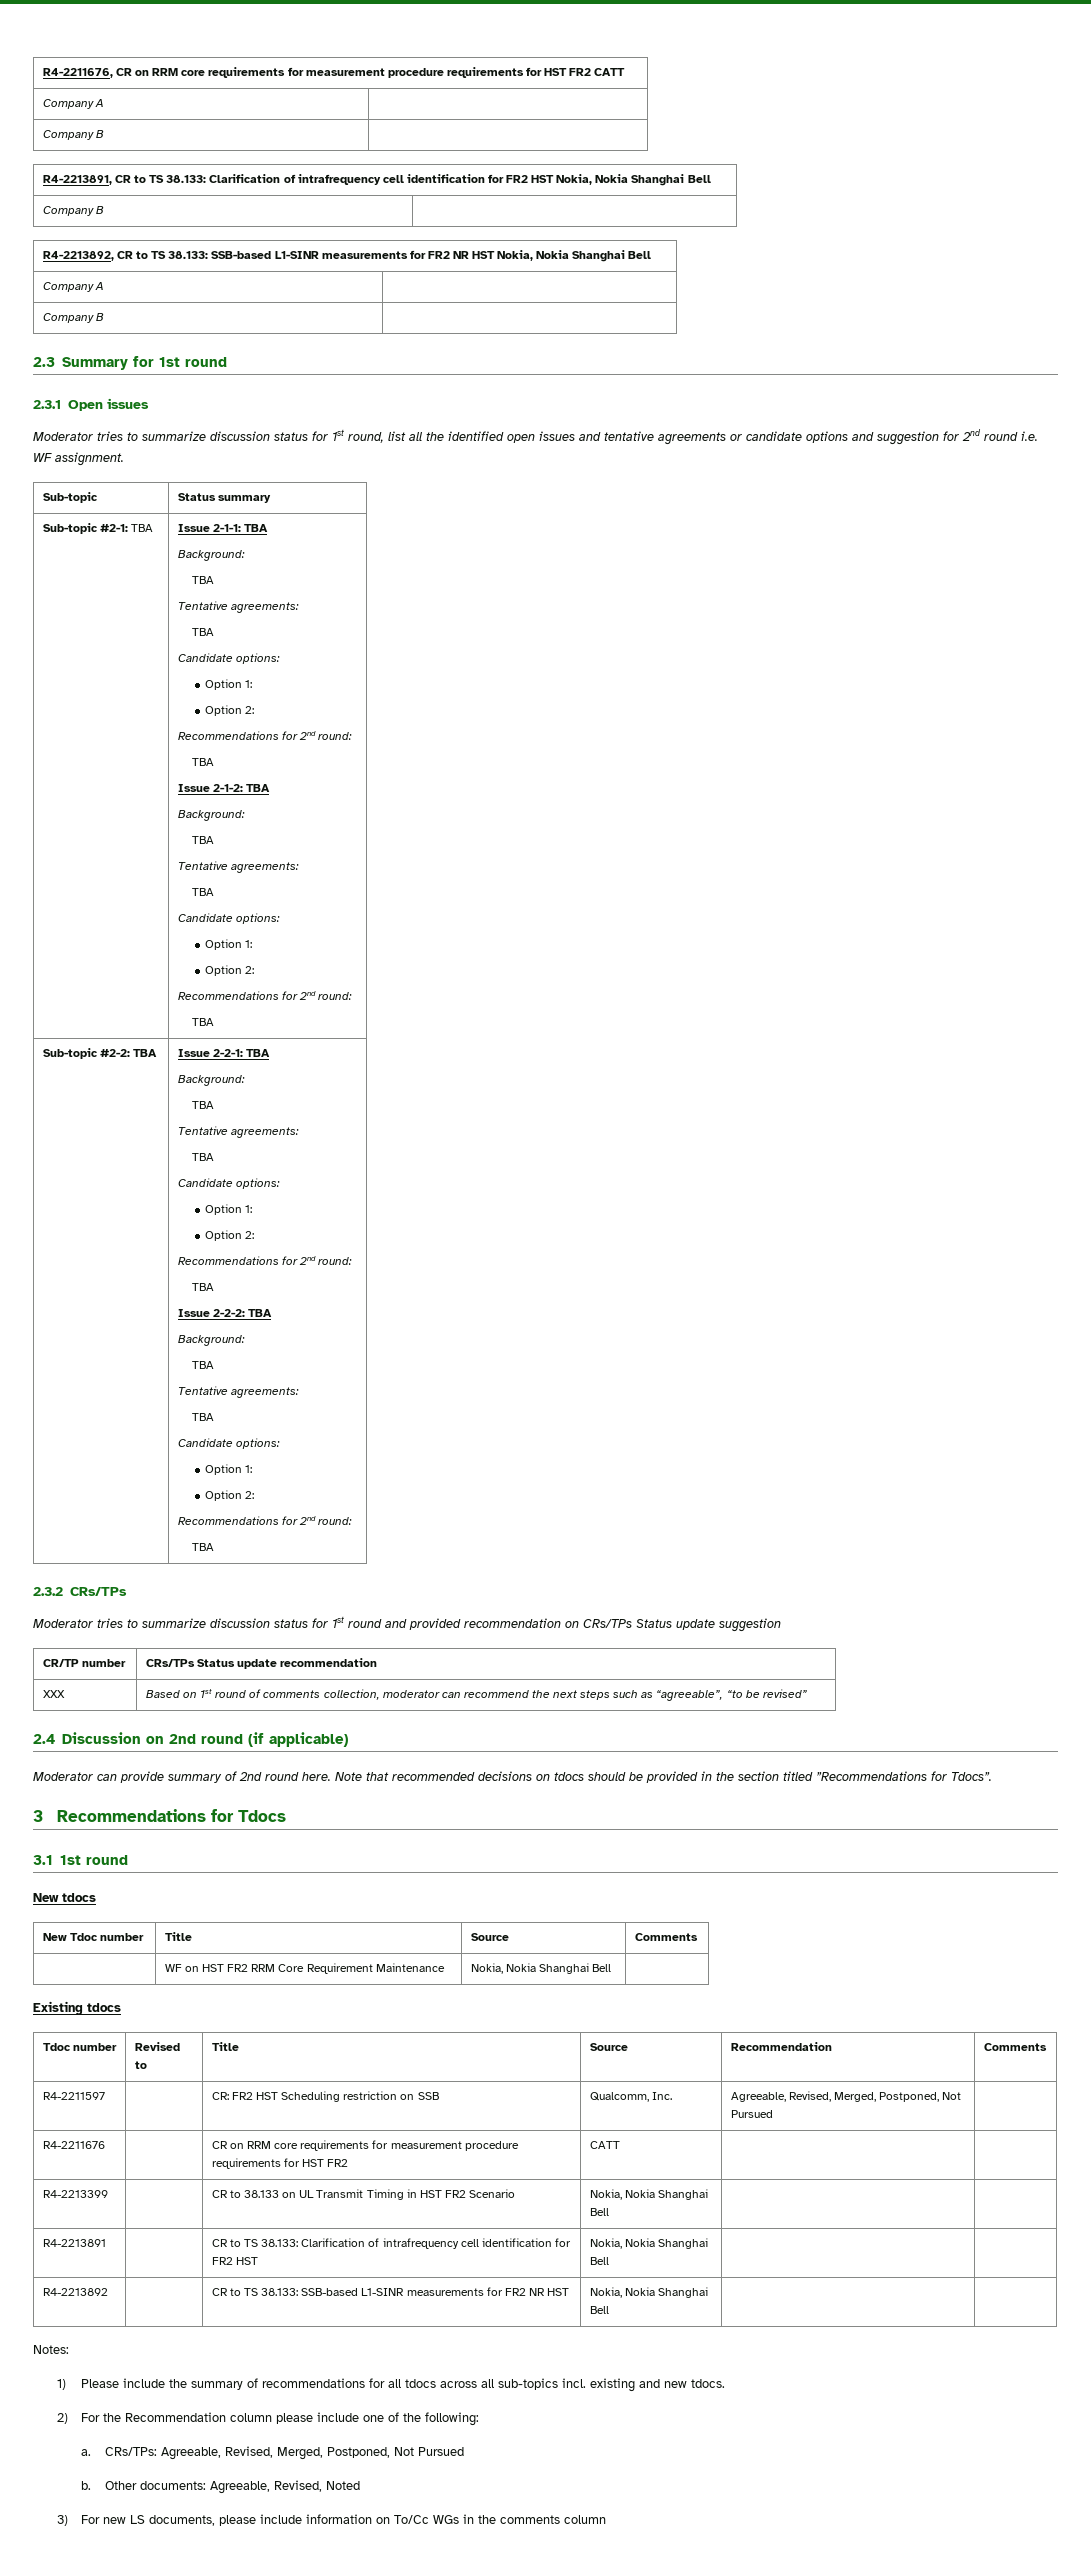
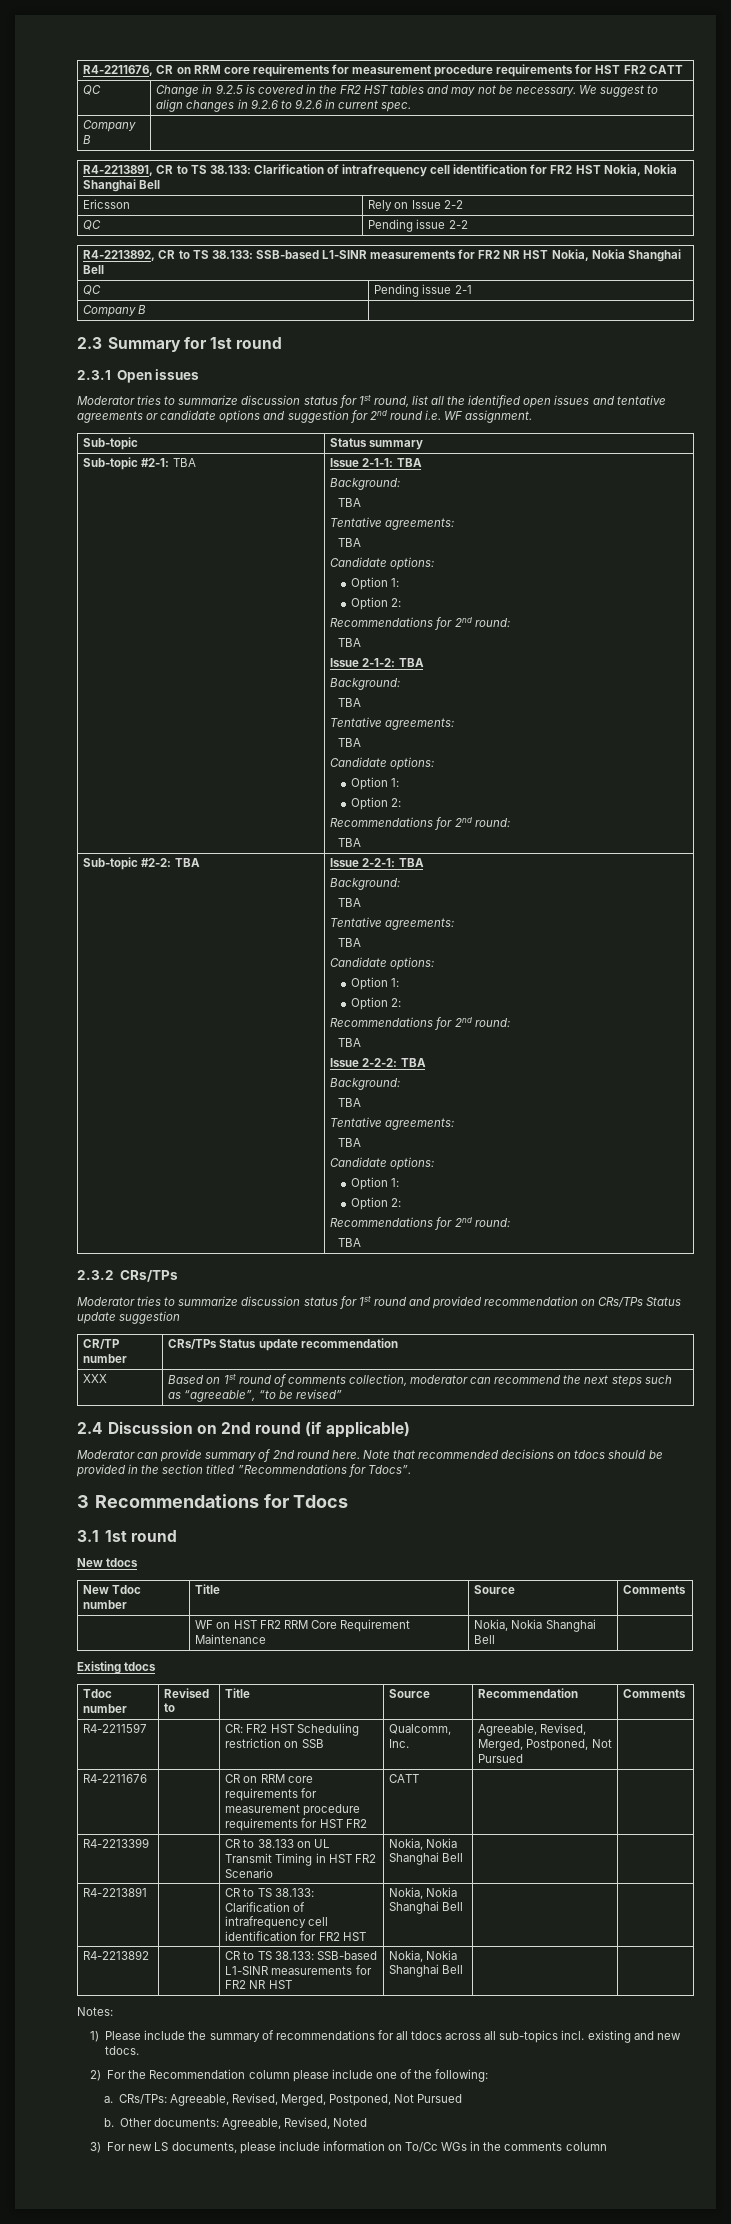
  R4-2211676, CR on RRM core requirements for measurement procedure requirements for HST FR2 CATT
- Company A |
+ QC | Change in 9.2.5 is covered in the FR2 HST tables and may not be necessary. We suggest to align changes in 9.2.6 to 9.2.6 in current spec.
  R4-2213891, CR to TS 38.133: Clarification of intrafrequency cell identification for FR2 HST Nokia, Nokia Shanghai Bell
- Company B |
+ Ericsson | Rely on Issue 2-2
+ QC | Pending issue 2-2
  R4-2213892, CR to TS 38.133: SSB-based L1-SINR measurements for FR2 NR HST Nokia, Nokia Shanghai Bell
- Company A |
+ QC | Pending issue 2-1

